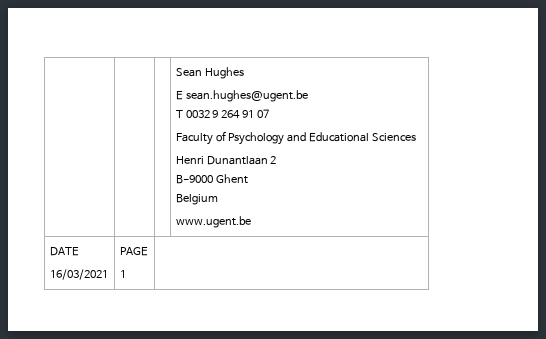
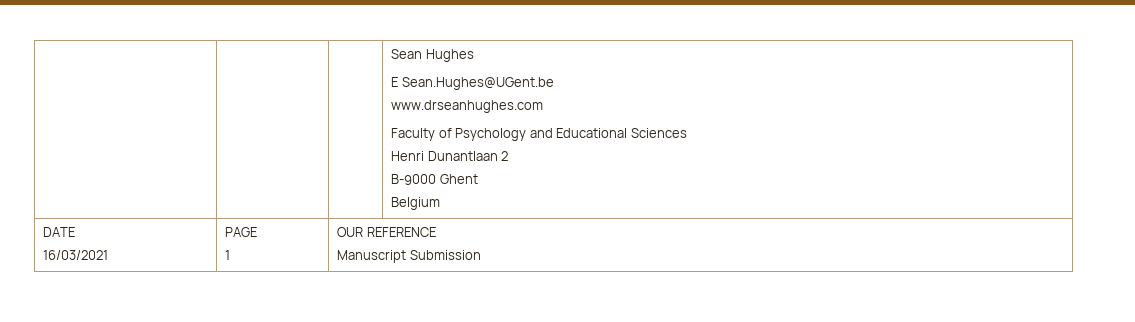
  | | | Sean Hughes
- E sean.hughes@ugent.be
- T 0032 9 264 91 07
+ E Sean.Hughes@UGent.be
+ www.drseanhughes.com
  Faculty of Psychology and Educational Sciences
  Henri Dunantlaan 2
  B-9000 Ghent
  Belgium
- www.ugent.be
  DATE
  16/03/2021 | PAGE
- 1 |
+ 1 | OUR REFERENCE
+ Manuscript Submission

